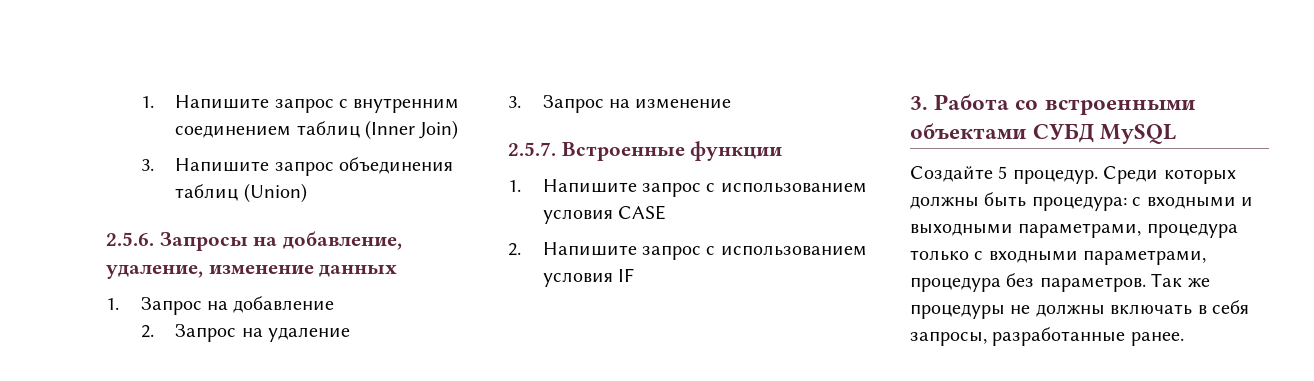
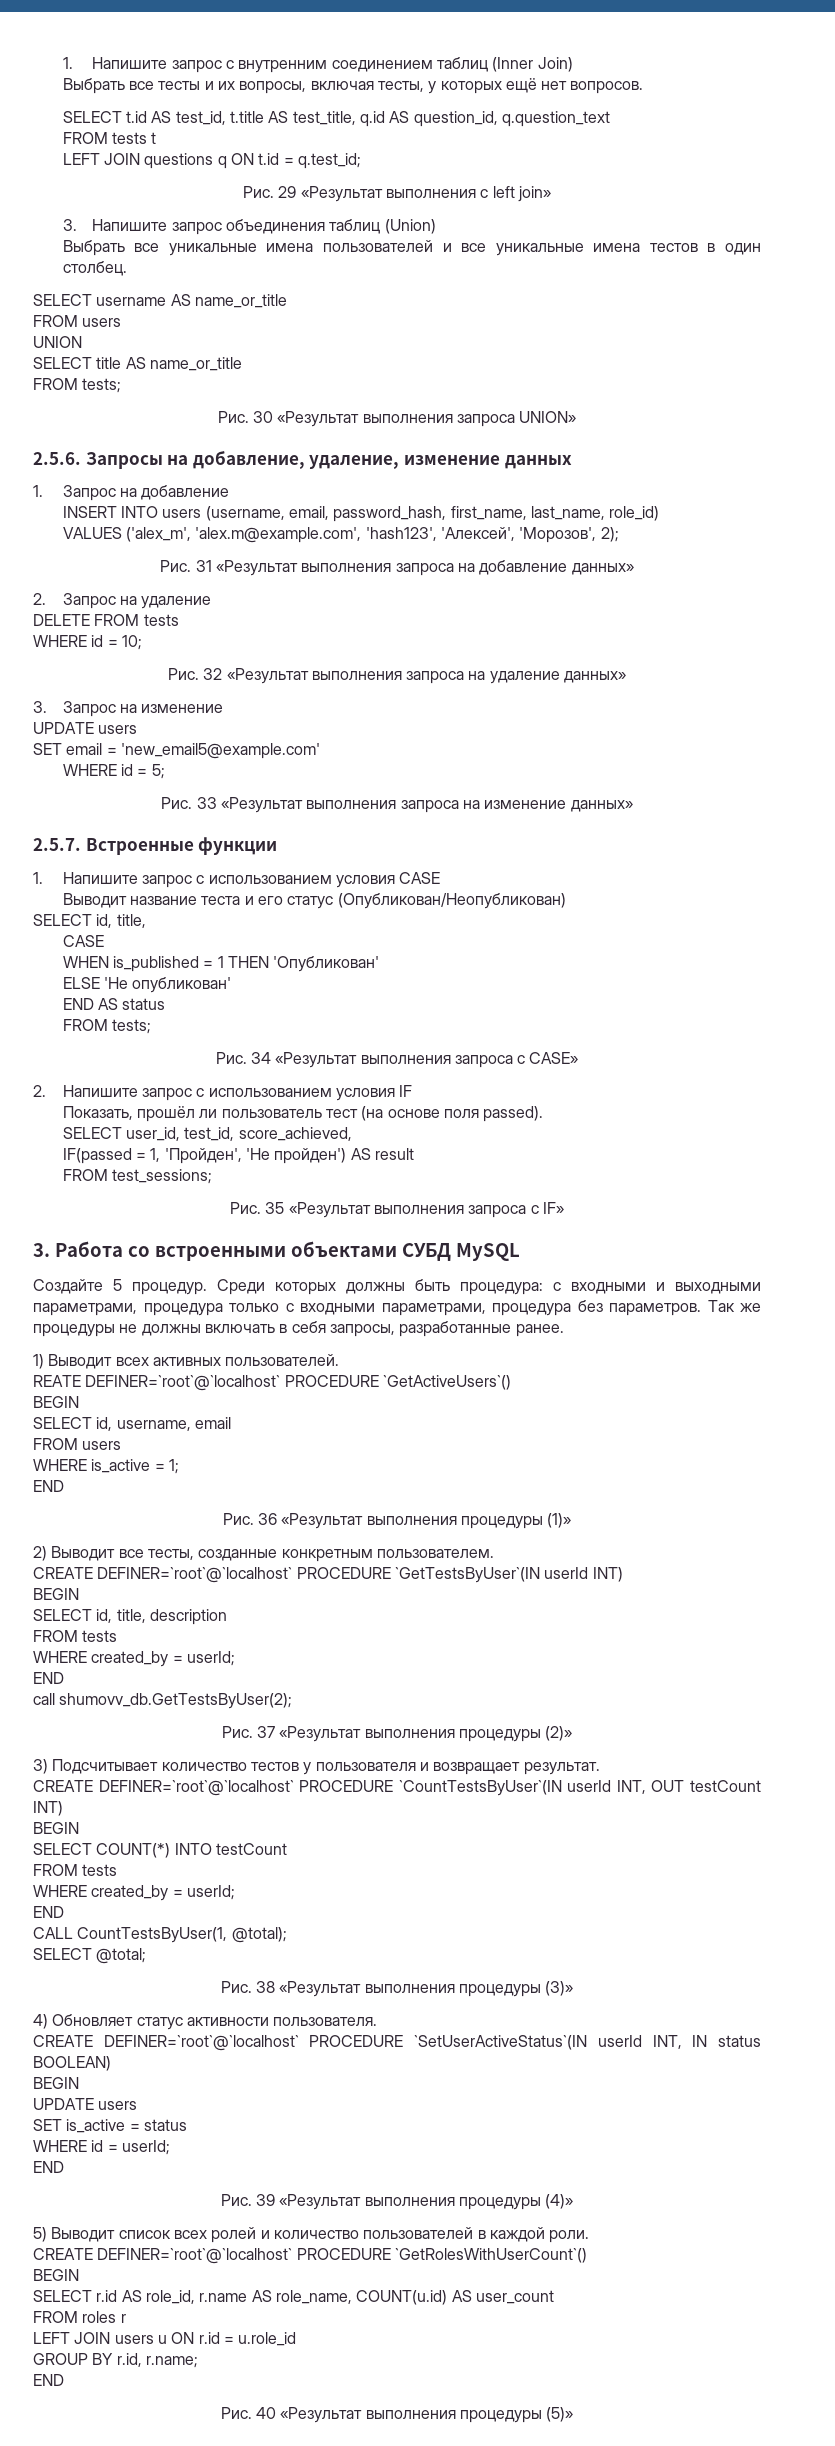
+ Выбрать все тесты и их вопросы, включая тесты, у которых ещё нет вопросов.
+ SELECT t.id AS test_id, t.title AS test_title, q.id AS question_id, q.question_text
+ FROM tests t
+ LEFT JOIN questions q ON t.id = q.test_id;
+ Рис. 29 «Результат выполнения с left join»
+ Выбрать все уникальные имена пользователей и все уникальные имена тестов в один столбец.
+ SELECT username AS name_or_title
+ FROM users
+ UNION
+ SELECT title AS name_or_title
+ FROM tests;
+ Рис. 30 «Результат выполнения запроса UNION»
+ INSERT INTO users (username, email, password_hash, first_name, last_name, role_id)
+ VALUES ('alex_m', 'alex.m@example.com', 'hash123', 'Алексей', 'Морозов', 2);
+ Рис. 31 «Результат выполнения запроса на добавление данных»
  2. Запрос на удаление
+ DELETE FROM tests
+ WHERE id = 10;
+ Рис. 32 «Результат выполнения запроса на удаление данных»
  3. Запрос на изменение
+ UPDATE users
+ SET email = 'new_email5@example.com'
+ WHERE id = 5;
+ Рис. 33 «Результат выполнения запроса на изменение данных»
+ Выводит название теста и его статус (Опубликован/Неопубликован)
+ SELECT id, title,
+ CASE
+ WHEN is_published = 1 THEN 'Опубликован'
+ ELSE 'Не опубликован'
+ END AS status
+ FROM tests;
+ Рис. 34 «Результат выполнения запроса с CASE»
+ Показать, прошёл ли пользователь тест (на основе поля passed).
+ SELECT user_id, test_id, score_achieved,
+ IF(passed = 1, 'Пройден', 'Не пройден') AS result
+ FROM test_sessions;
+ Рис. 35 «Результат выполнения запроса с IF»
+ 1) Выводит всех активных пользователей.
+ REATE DEFINER=`root`@`localhost` PROCEDURE `GetActiveUsers`()
+ BEGIN
+ SELECT id, username, email
+ FROM users
+ WHERE is_active = 1;
+ END
+ Рис. 36 «Результат выполнения процедуры (1)»
+ 2) Выводит все тесты, созданные конкретным пользователем.
+ CREATE DEFINER=`root`@`localhost` PROCEDURE `GetTestsByUser`(IN userId INT)
+ BEGIN
+ SELECT id, title, description
+ FROM tests
+ WHERE created_by = userId;
+ END
+ call shumovv_db.GetTestsByUser(2);
+ Рис. 37 «Результат выполнения процедуры (2)»
+ 3) Подсчитывает количество тестов у пользователя и возвращает результат.
+ CREATE DEFINER=`root`@`localhost` PROCEDURE `CountTestsByUser`(IN userId INT, OUT testCount INT)
+ BEGIN
+ SELECT COUNT(*) INTO testCount
+ FROM tests
+ WHERE created_by = userId;
+ END
+ CALL CountTestsByUser(1, @total);
+ SELECT @total;
+ Рис. 38 «Результат выполнения процедуры (3)»
+ 4) Обновляет статус активности пользователя.
+ CREATE DEFINER=`root`@`localhost` PROCEDURE `SetUserActiveStatus`(IN userId INT, IN status BOOLEAN)
+ BEGIN
+ UPDATE users
+ SET is_active = status
+ WHERE id = userId;
+ END
+ Рис. 39 «Результат выполнения процедуры (4)»
+ 5) Выводит список всех ролей и количество пользователей в каждой роли.
+ CREATE DEFINER=`root`@`localhost` PROCEDURE `GetRolesWithUserCount`()
+ BEGIN
+ SELECT r.id AS role_id, r.name AS role_name, COUNT(u.id) AS user_count
+ FROM roles r
+ LEFT JOIN users u ON r.id = u.role_id
+ GROUP BY r.id, r.name;
+ END
+ Рис. 40 «Результат выполнения процедуры (5)»

